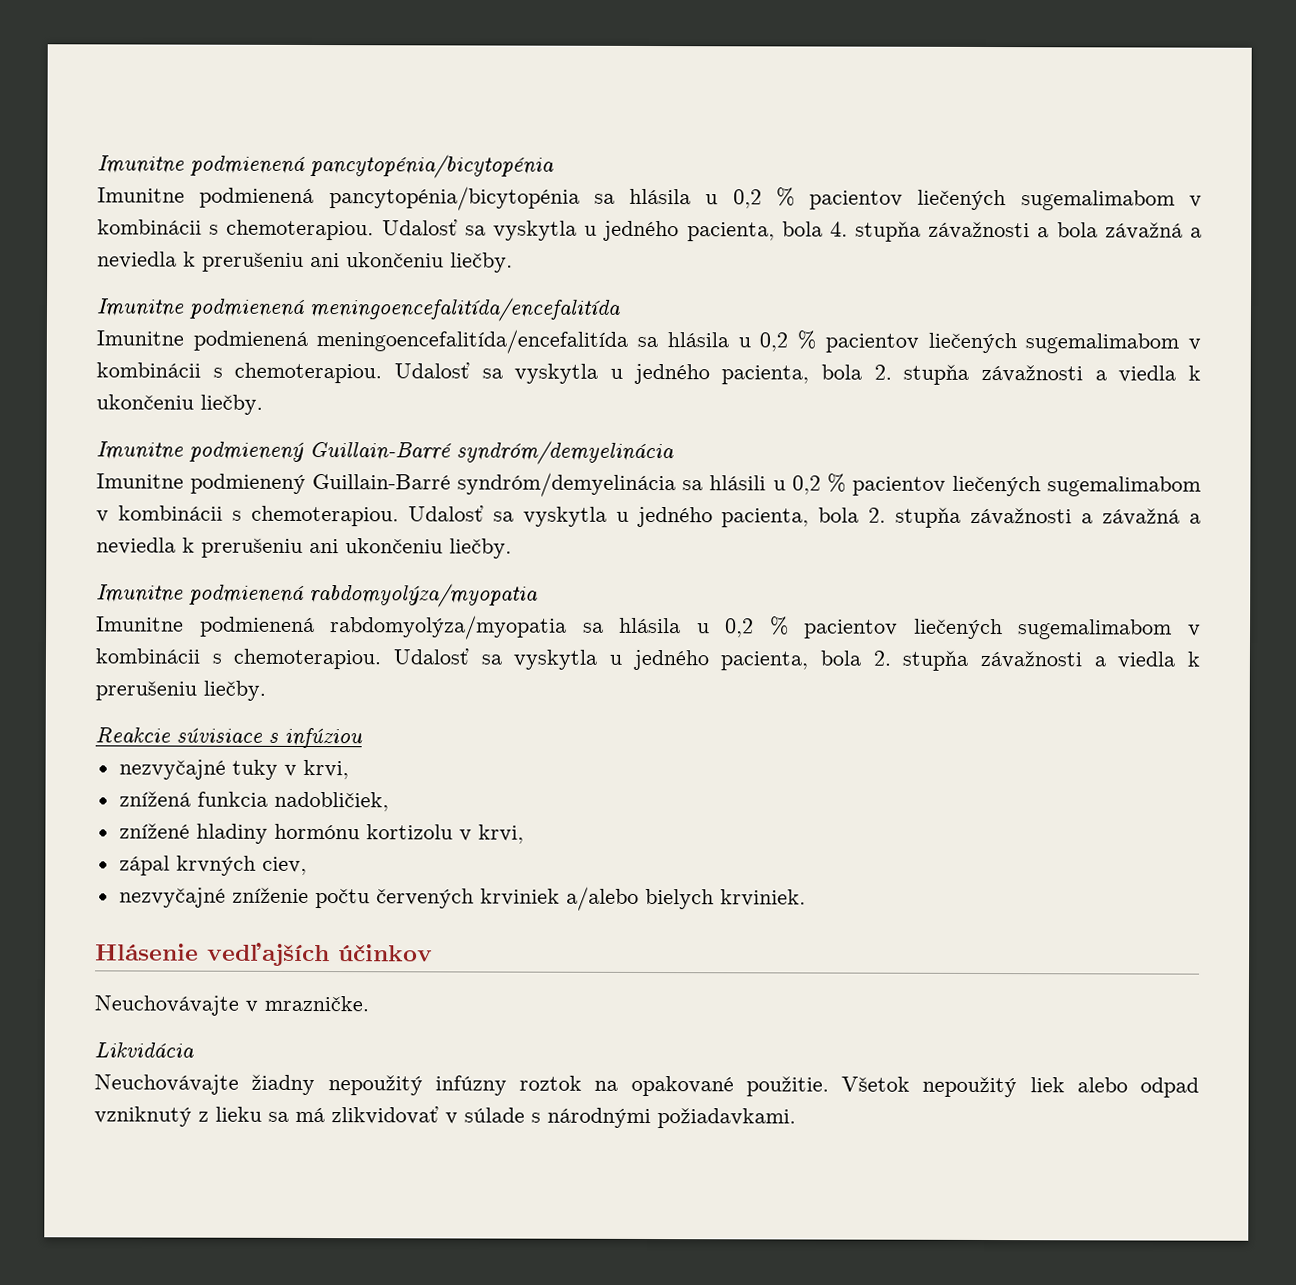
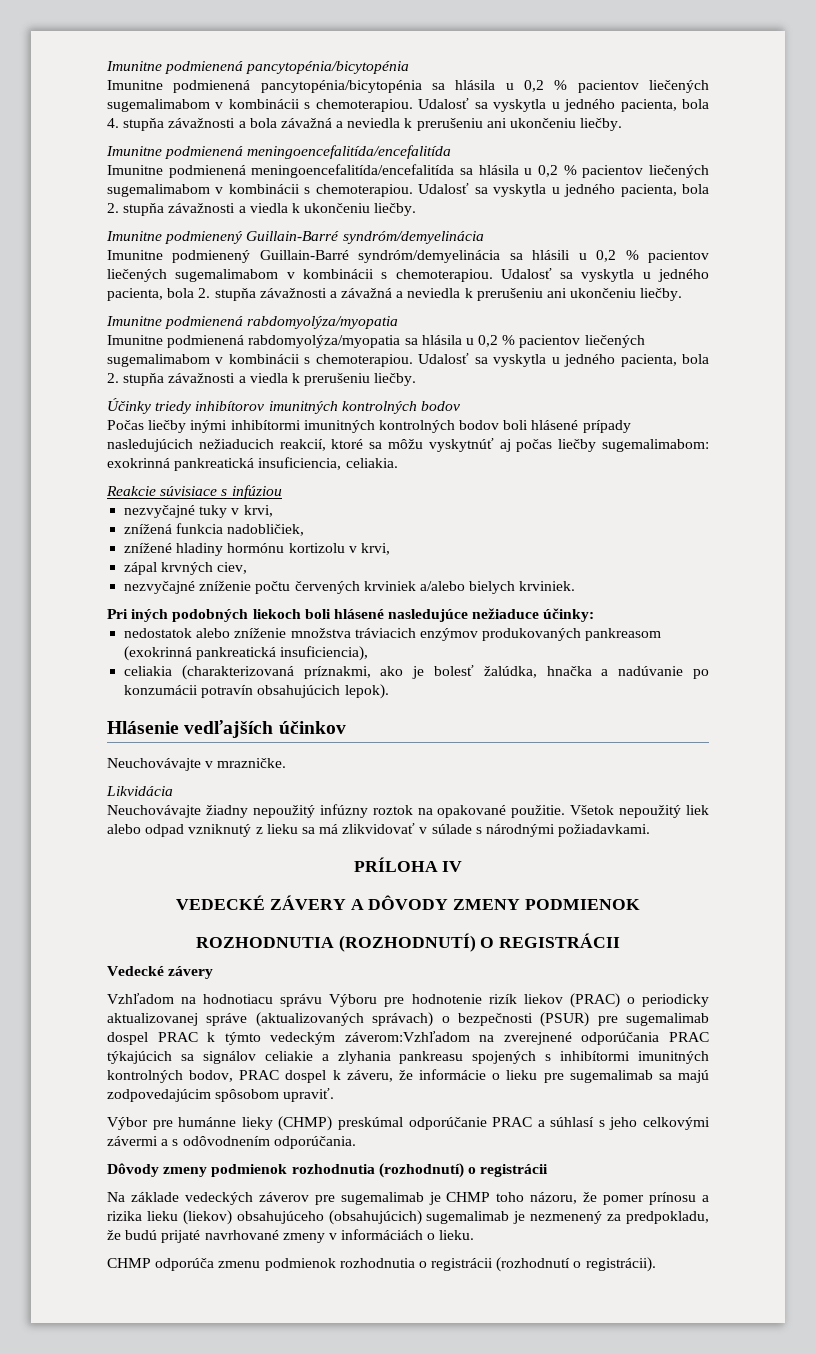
+ Účinky triedy inhibítorov imunitných kontrolných bodov
+ Počas liečby inými inhibítormi imunitných kontrolných bodov boli hlásené prípady nasledujúcich nežiaducich reakcií, ktoré sa môžu vyskytnúť aj počas liečby sugemalimabom: exokrinná pankreatická insuficiencia, celiakia.
+ Pri iných podobných liekoch boli hlásené nasledujúce nežiaduce účinky:
+ nedostatok alebo zníženie množstva tráviacich enzýmov produkovaných pankreasom (exokrinná pankreatická insuficiencia),
+ celiakia (charakterizovaná príznakmi, ako je bolesť žalúdka, hnačka a nadúvanie po konzumácii potravín obsahujúcich lepok).
+ PRÍLOHA IV
+ VEDECKÉ ZÁVERY A DÔVODY ZMENY PODMIENOK
+ ROZHODNUTIA (ROZHODNUTÍ) O REGISTRÁCII
+ Vedecké závery
+ Vzhľadom na hodnotiacu správu Výboru pre hodnotenie rizík liekov (PRAC) o periodicky aktualizovanej správe (aktualizovaných správach) o bezpečnosti (PSUR) pre sugemalimab dospel PRAC k týmto vedeckým záverom:Vzhľadom na zverejnené odporúčania PRAC týkajúcich sa signálov celiakie a zlyhania pankreasu spojených s inhibítormi imunitných kontrolných bodov, PRAC dospel k záveru, že informácie o lieku pre sugemalimab sa majú zodpovedajúcim spôsobom upraviť.
+ Výbor pre humánne lieky (CHMP) preskúmal odporúčanie PRAC a súhlasí s jeho celkovými závermi a s odôvodnením odporúčania.
+ Dôvody zmeny podmienok rozhodnutia (rozhodnutí) o registrácii
+ Na základe vedeckých záverov pre sugemalimab je CHMP toho názoru, že pomer prínosu a rizika lieku (liekov) obsahujúceho (obsahujúcich) sugemalimab je nezmenený za predpokladu, že budú prijaté navrhované zmeny v informáciách o lieku.
+ CHMP odporúča zmenu podmienok rozhodnutia o registrácii (rozhodnutí o registrácii).

